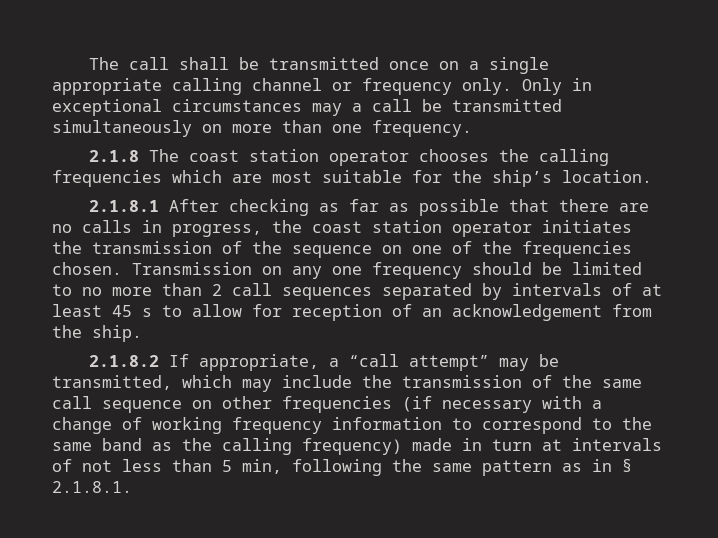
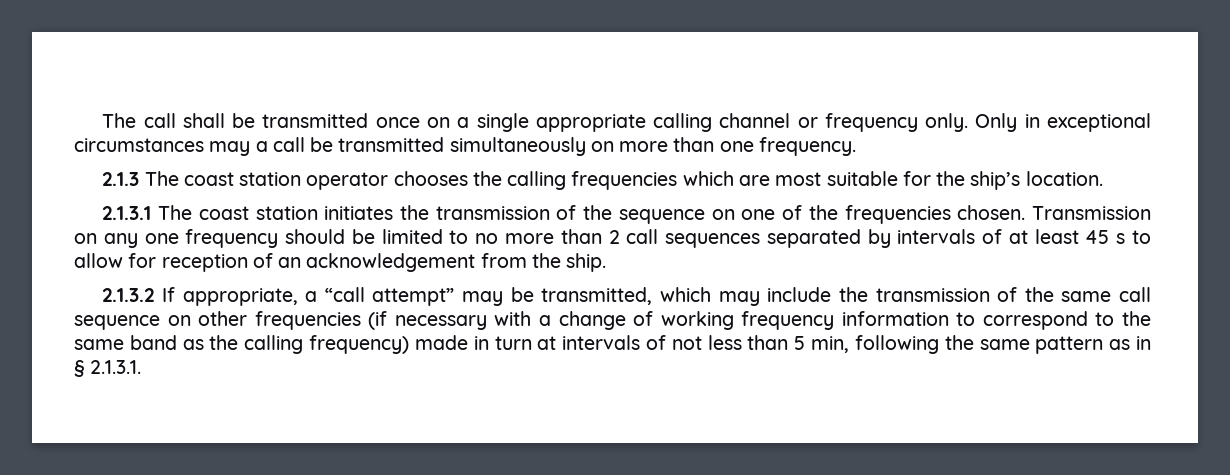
- 2.1.8 The coast station operator chooses the calling frequencies which are most suitable for the ship’s location.
+ 2.1.3 The coast station operator chooses the calling frequencies which are most suitable for the ship’s location.
- 2.1.8.1 After checking as far as possible that there are no calls in progress, the coast station operator initiates the transmission of the sequence on one of the frequencies chosen.
+ 2.1.3.1 The coast station initiates the transmission of the sequence on one of the frequencies chosen.
- 2.1.8.2 If appropriate, a “call attempt” may be transmitted, which may include the transmission of the same call sequence on other frequencies (if necessary with a change of working frequency information to correspond to the same band as the calling frequency) made in turn at intervals of not less than 5 min, following the same pattern as in § 2.1.8.1.
+ 2.1.3.2 If appropriate, a “call attempt” may be transmitted, which may include the transmission of the same call sequence on other frequencies (if necessary with a change of working frequency information to correspond to the same band as the calling frequency) made in turn at intervals of not less than 5 min, following the same pattern as in § 2.1.3.1.

